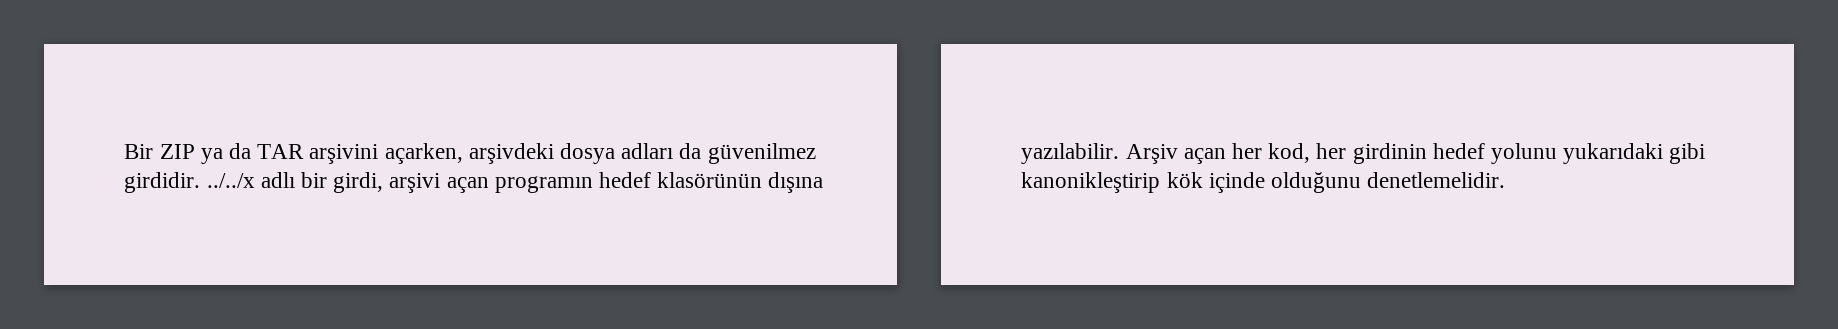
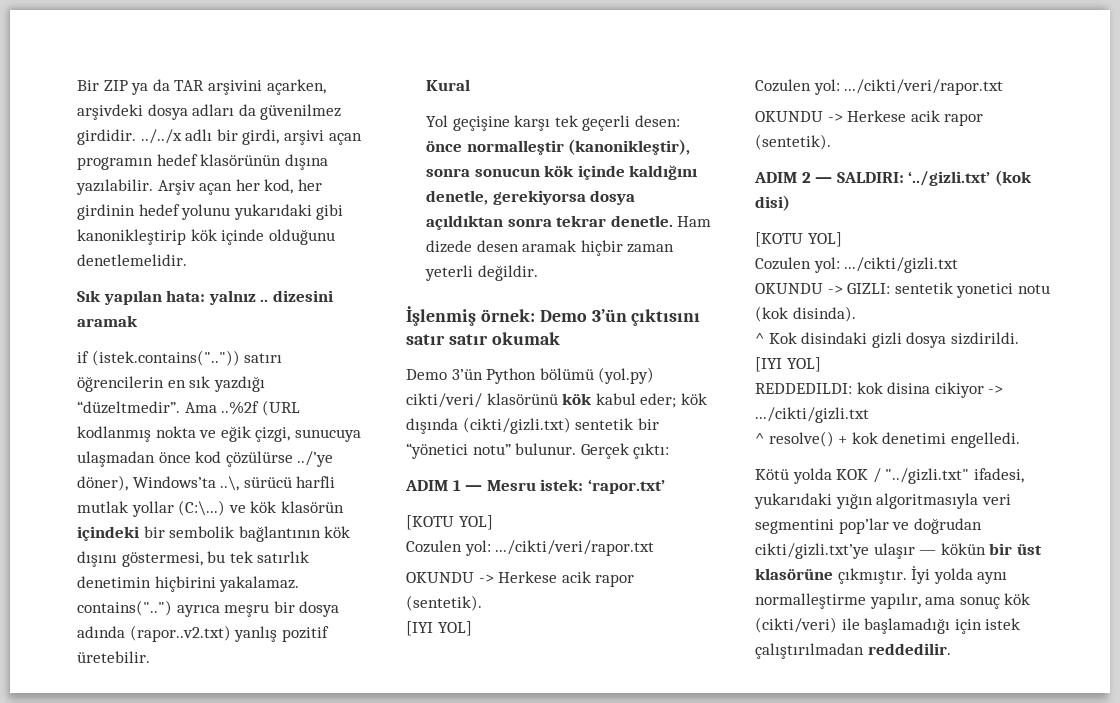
+ Sık yapılan hata: yalnız .. dizesini aramak
+ if (istek.contains("..")) satırı öğrencilerin en sık yazdığı “düzeltmedir”. Ama ..%2f (URL kodlanmış nokta ve eğik çizgi, sunucuya ulaşmadan önce kod çözülürse ../’ye döner), Windows’ta ..\, sürücü harfli mutlak yollar (C:\...) ve kök klasörün içindeki bir sembolik bağlantının kök dışını göstermesi, bu tek satırlık denetimin hiçbirini yakalamaz. contains("..") ayrıca meşru bir dosya adında (rapor..v2.txt) yanlış pozitif üretebilir.
+ Kural
+ Yol geçişine karşı tek geçerli desen: önce normalleştir (kanonikleştir), sonra sonucun kök içinde kaldığını denetle, gerekiyorsa dosya açıldıktan sonra tekrar denetle. Ham dizede desen aramak hiçbir zaman yeterli değildir.
+ İşlenmiş örnek: Demo 3’ün çıktısını satır satır okumak
+ Demo 3’ün Python bölümü (yol.py) cikti/veri/ klasörünü kök kabul eder; kök dışında (cikti/gizli.txt) sentetik bir “yönetici notu” bulunur. Gerçek çıktı:
+ ADIM 1 — Mesru istek: ‘rapor.txt’
+ [KOTU YOL]
+ Cozulen yol: .../cikti/veri/rapor.txt
+ OKUNDU -> Herkese acik rapor (sentetik).
+ [IYI YOL]
+ Cozulen yol: .../cikti/veri/rapor.txt
+ OKUNDU -> Herkese acik rapor (sentetik).
+ ADIM 2 — SALDIRI: ‘../gizli.txt’ (kok disi)
+ [KOTU YOL]
+ Cozulen yol: .../cikti/gizli.txt
+ OKUNDU -> GIZLI: sentetik yonetici notu (kok disinda).
+ ^ Kok disindaki gizli dosya sizdirildi.
+ [IYI YOL]
+ REDDEDILDI: kok disina cikiyor -> .../cikti/gizli.txt
+ ^ resolve() + kok denetimi engelledi.
+ Kötü yolda KOK / "../gizli.txt" ifadesi, yukarıdaki yığın algoritmasıyla veri segmentini pop’lar ve doğrudan cikti/gizli.txt’ye ulaşır — kökün bir üst klasörüne çıkmıştır. İyi yolda aynı normalleştirme yapılır, ama sonuç kök (cikti/veri) ile başlamadığı için istek çalıştırılmadan reddedilir.

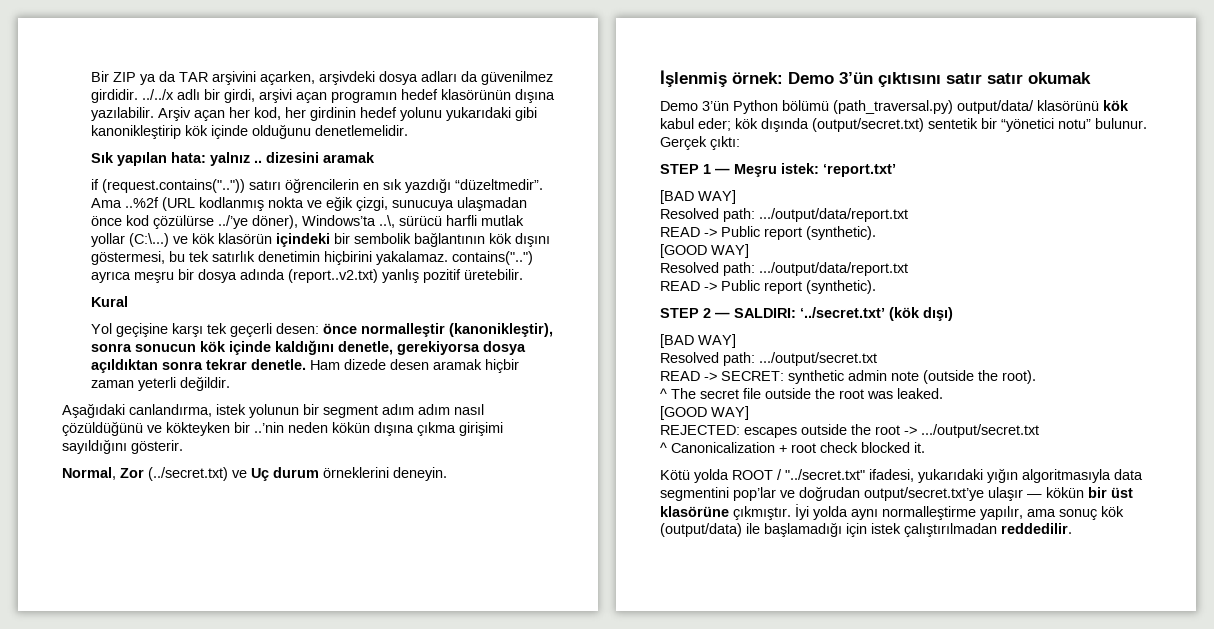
- if (istek.contains("..")) satırı öğrencilerin en sık yazdığı “düzeltmedir”.
+ if (request.contains("..")) satırı öğrencilerin en sık yazdığı “düzeltmedir”.
- Ama ..%2f (URL kodlanmış nokta ve eğik çizgi, sunucuya ulaşmadan önce kod çözülürse ../’ye döner), Windows’ta ..\, sürücü harfli mutlak yollar (C:\...) ve kök klasörün içindeki bir sembolik bağlantının kök dışını göstermesi, bu tek satırlık denetimin hiçbirini yakalamaz. contains("..") ayrıca meşru bir dosya adında (rapor..v2.txt) yanlış pozitif üretebilir.
+ Ama ..%2f (URL kodlanmış nokta ve eğik çizgi, sunucuya ulaşmadan önce kod çözülürse ../’ye döner), Windows’ta ..\, sürücü harfli mutlak yollar (C:\...) ve kök klasörün içindeki bir sembolik bağlantının kök dışını göstermesi, bu tek satırlık denetimin hiçbirini yakalamaz. contains("..") ayrıca meşru bir dosya adında (report..v2.txt) yanlış pozitif üretebilir.
+ Aşağıdaki canlandırma, istek yolunun bir segment adım adım nasıl çözüldüğünü ve kökteyken bir ..’nin neden kökün dışına çıkma girişimi sayıldığını gösterir.
+ Normal, Zor (../secret.txt) ve Uç durum örneklerini deneyin.
- Demo 3’ün Python bölümü (yol.py) cikti/veri/ klasörünü kök kabul eder; kök dışında (cikti/gizli.txt) sentetik bir “yönetici notu” bulunur.
+ Demo 3’ün Python bölümü (path_traversal.py) output/data/ klasörünü kök kabul eder; kök dışında (output/secret.txt) sentetik bir “yönetici notu” bulunur.
- ADIM 1 — Mesru istek: ‘rapor.txt’
- [KOTU YOL]
- Cozulen yol: .../cikti/veri/rapor.txt
- OKUNDU -> Herkese acik rapor (sentetik).
- [IYI YOL]
- Cozulen yol: .../cikti/veri/rapor.txt
- OKUNDU -> Herkese acik rapor (sentetik).
- ADIM 2 — SALDIRI: ‘../gizli.txt’ (kok disi)
- [KOTU YOL]
- Cozulen yol: .../cikti/gizli.txt
- OKUNDU -> GIZLI: sentetik yonetici notu (kok disinda).
- ^ Kok disindaki gizli dosya sizdirildi.
- [IYI YOL]
- REDDEDILDI: kok disina cikiyor -> .../cikti/gizli.txt
- ^ resolve() + kok denetimi engelledi.
+ STEP 1 — Meşru istek: ‘report.txt’
+ [BAD WAY]
+ Resolved path: .../output/data/report.txt
+ READ -> Public report (synthetic).
+ [GOOD WAY]
+ Resolved path: .../output/data/report.txt
+ READ -> Public report (synthetic).
+ STEP 2 — SALDIRI: ‘../secret.txt’ (kök dışı)
+ [BAD WAY]
+ Resolved path: .../output/secret.txt
+ READ -> SECRET: synthetic admin note (outside the root).
+ ^ The secret file outside the root was leaked.
+ [GOOD WAY]
+ REJECTED: escapes outside the root -> .../output/secret.txt
+ ^ Canonicalization + root check blocked it.
- Kötü yolda KOK / "../gizli.txt" ifadesi, yukarıdaki yığın algoritmasıyla veri segmentini pop’lar ve doğrudan cikti/gizli.txt’ye ulaşır — kökün bir üst klasörüne çıkmıştır.
+ Kötü yolda ROOT / "../secret.txt" ifadesi, yukarıdaki yığın algoritmasıyla data segmentini pop’lar ve doğrudan output/secret.txt’ye ulaşır — kökün bir üst klasörüne çıkmıştır.
- İyi yolda aynı normalleştirme yapılır, ama sonuç kök (cikti/veri) ile başlamadığı için istek çalıştırılmadan reddedilir.
+ İyi yolda aynı normalleştirme yapılır, ama sonuç kök (output/data) ile başlamadığı için istek çalıştırılmadan reddedilir.

